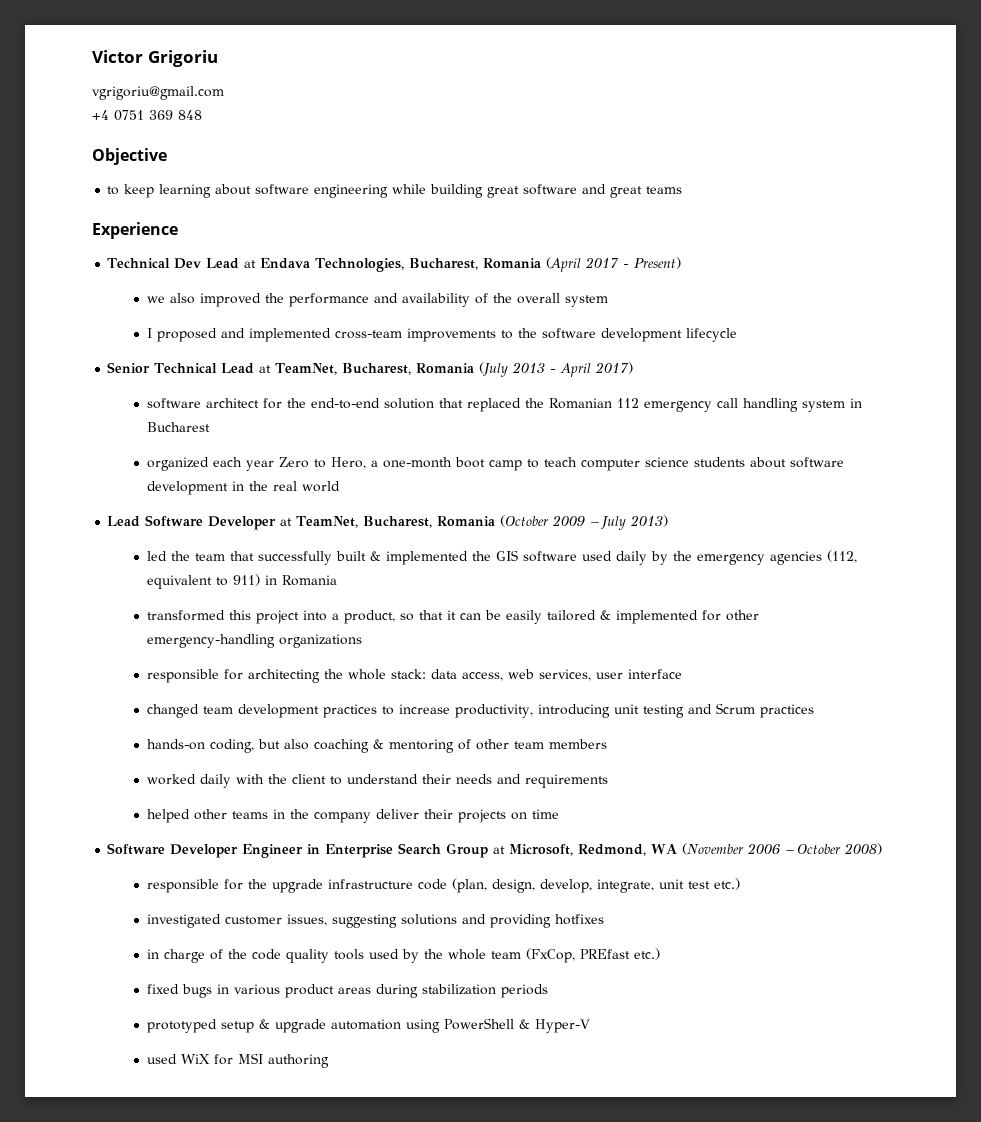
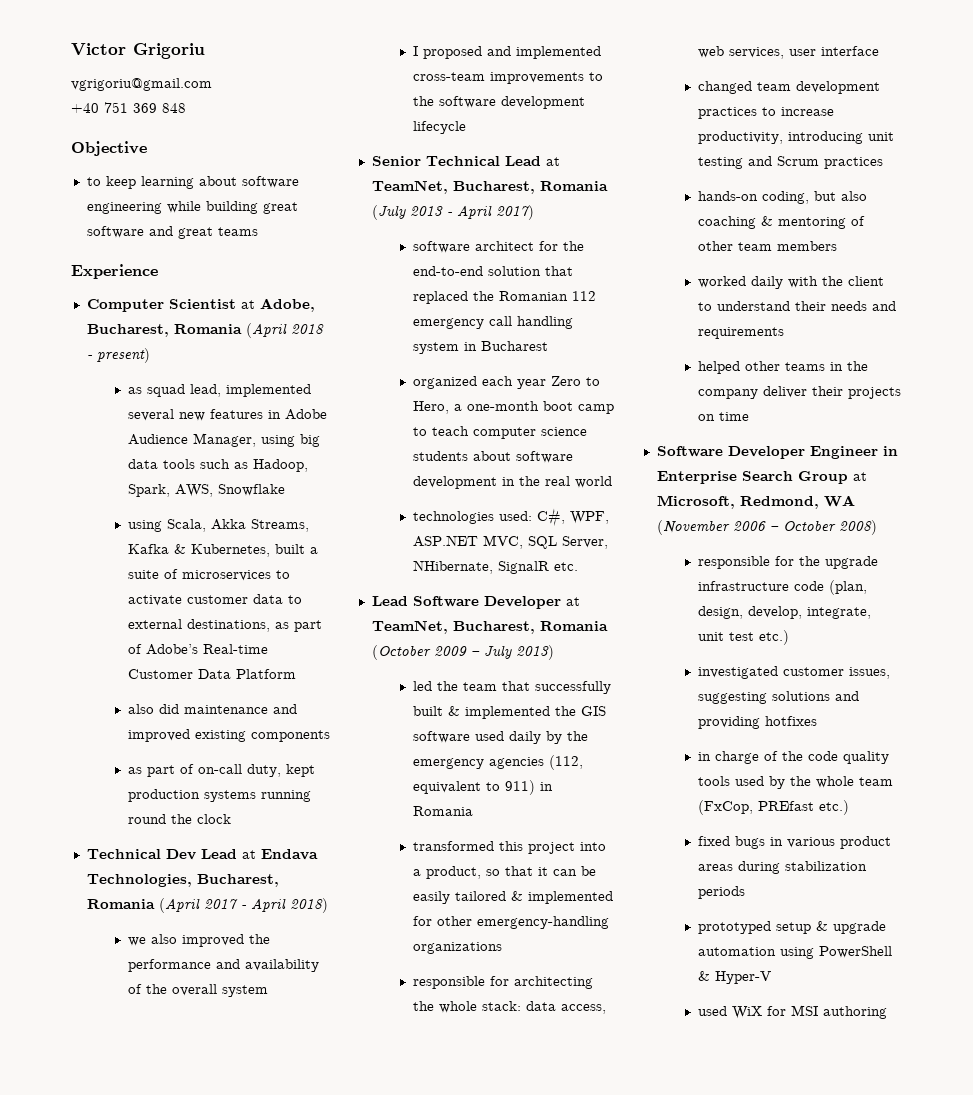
- +4 0751 369 848
+ +40 751 369 848
+ Computer Scientist at Adobe, Bucharest, Romania (April 2018 - present)
+ as squad lead, implemented several new features in Adobe Audience Manager, using big data tools such as Hadoop, Spark, AWS, Snowflake
+ using Scala, Akka Streams, Kafka & Kubernetes, built a suite of microservices to activate customer data to external destinations, as part of Adobe’s Real-time Customer Data Platform
+ also did maintenance and improved existing components
+ as part of on-call duty, kept production systems running round the clock
- Technical Dev Lead at Endava Technologies, Bucharest, Romania (April 2017 - Present)
+ Technical Dev Lead at Endava Technologies, Bucharest, Romania (April 2017 - April 2018)
+ technologies used: C#, WPF, ASP.NET MVC, SQL Server, NHibernate, SignalR etc.

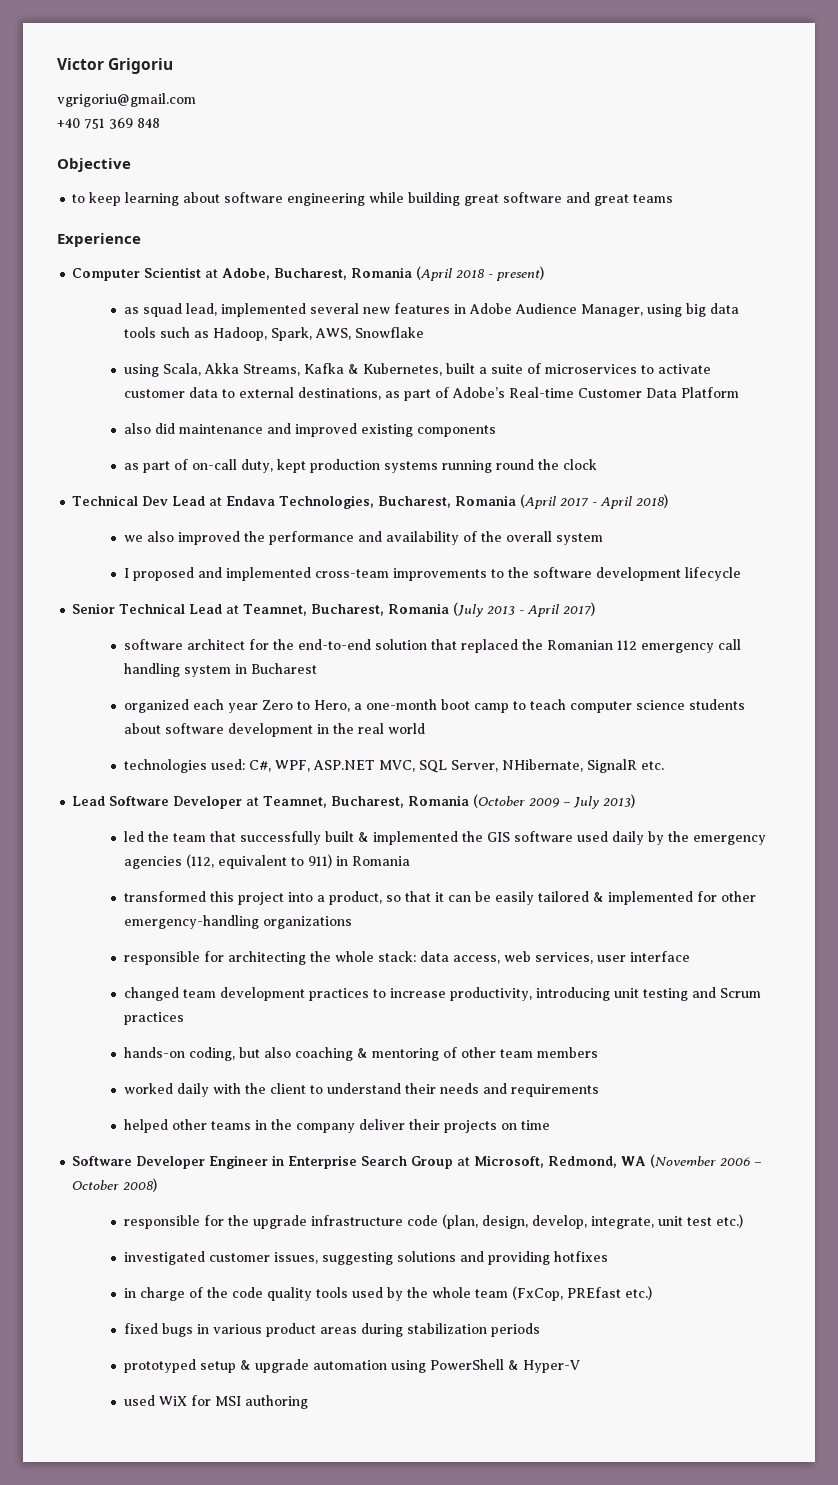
- Senior Technical Lead at TeamNet, Bucharest, Romania (July 2013 - April 2017)
+ Senior Technical Lead at Teamnet, Bucharest, Romania (July 2013 - April 2017)
- Lead Software Developer at TeamNet, Bucharest, Romania (October 2009 – July 2013)
+ Lead Software Developer at Teamnet, Bucharest, Romania (October 2009 – July 2013)

